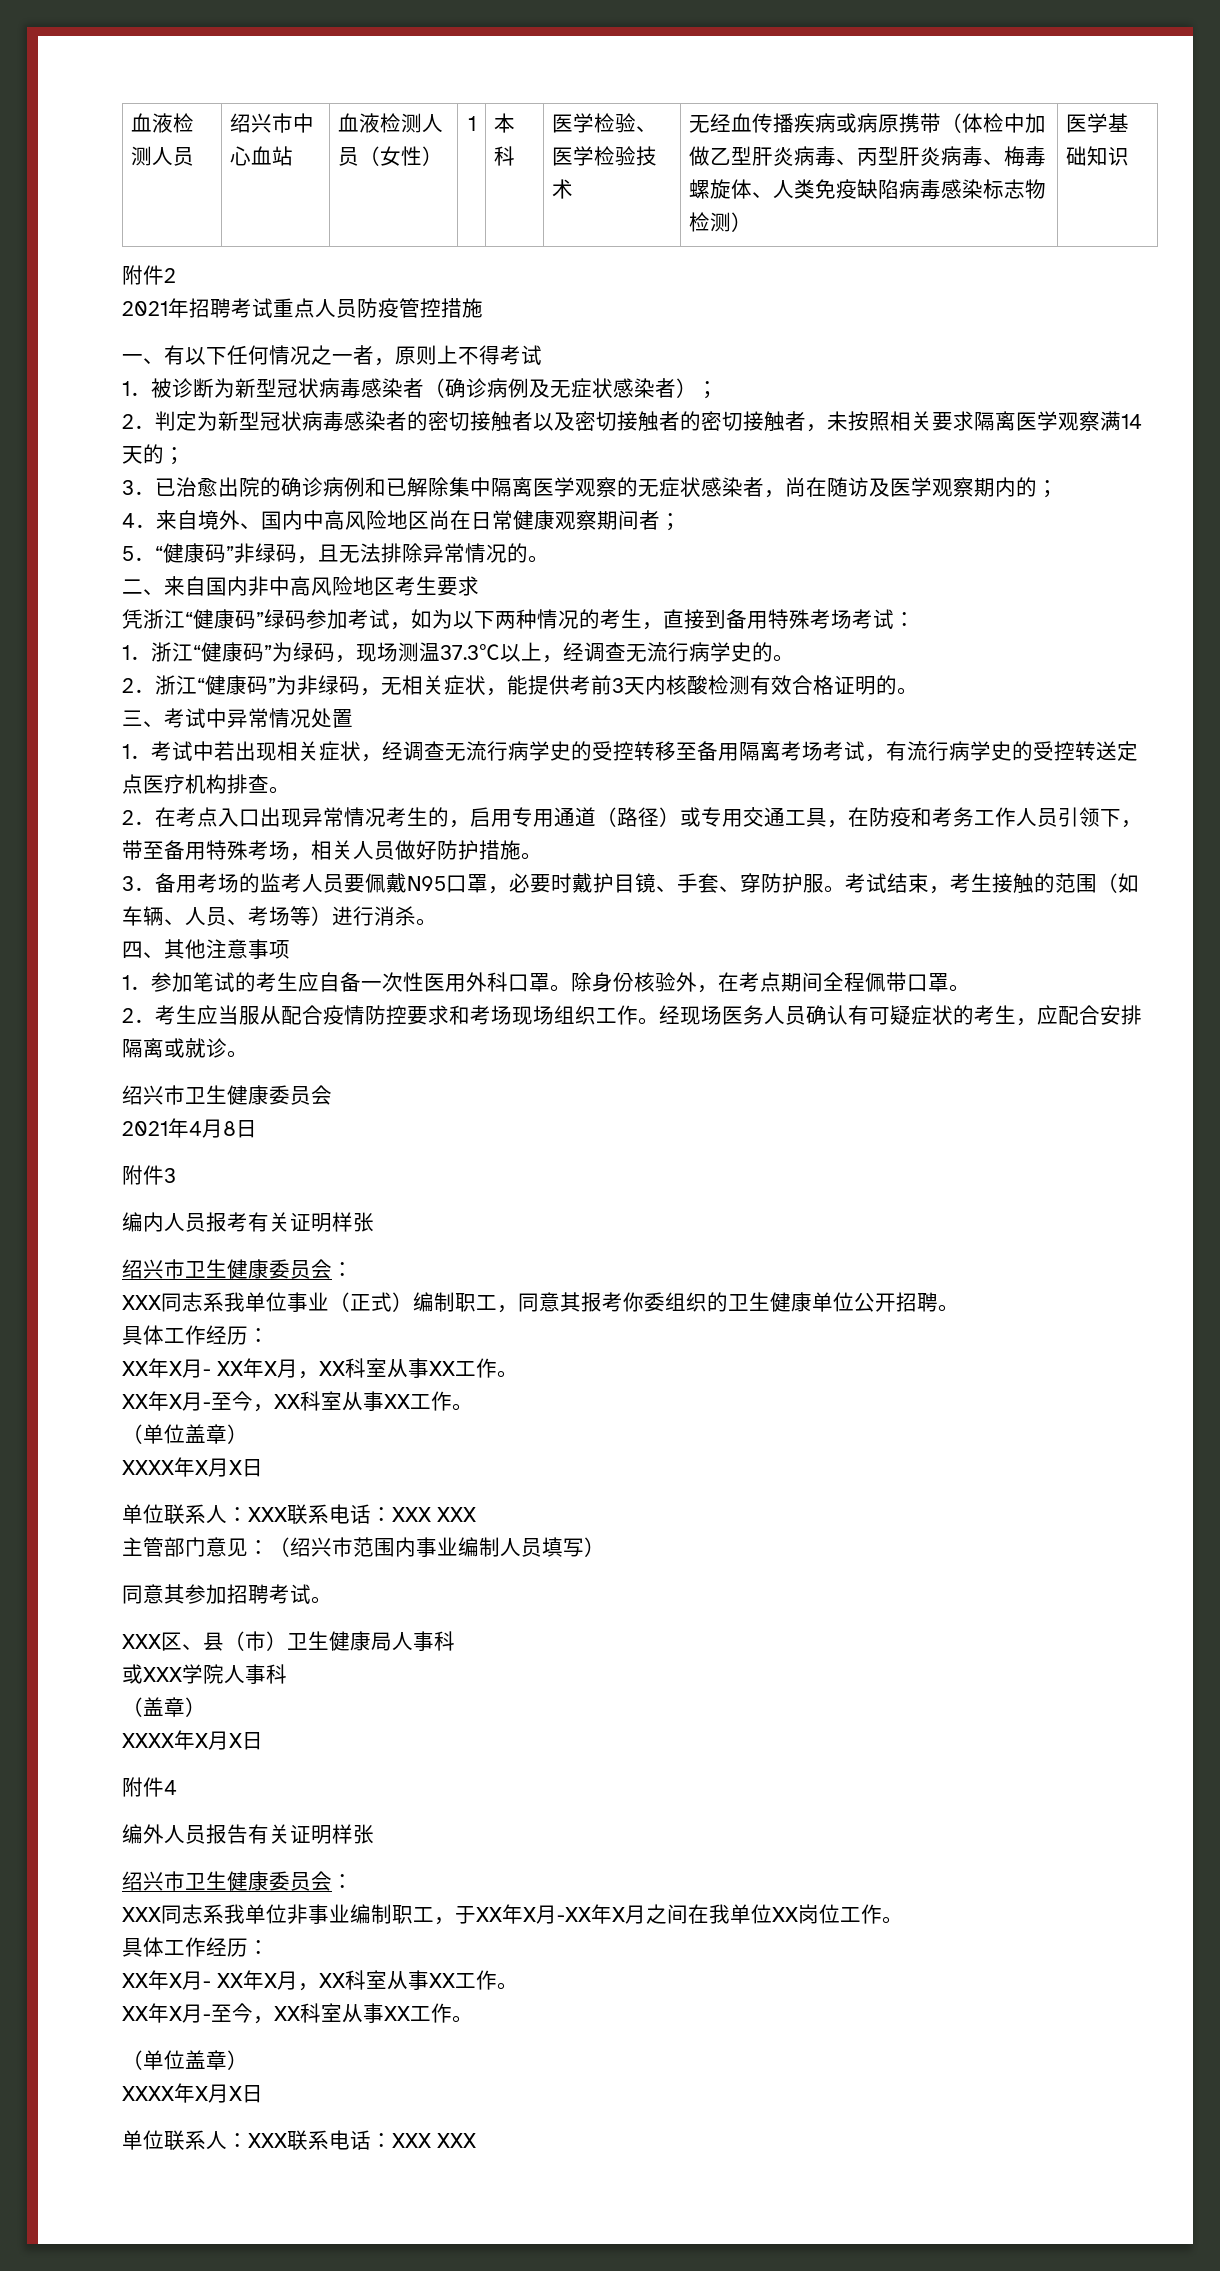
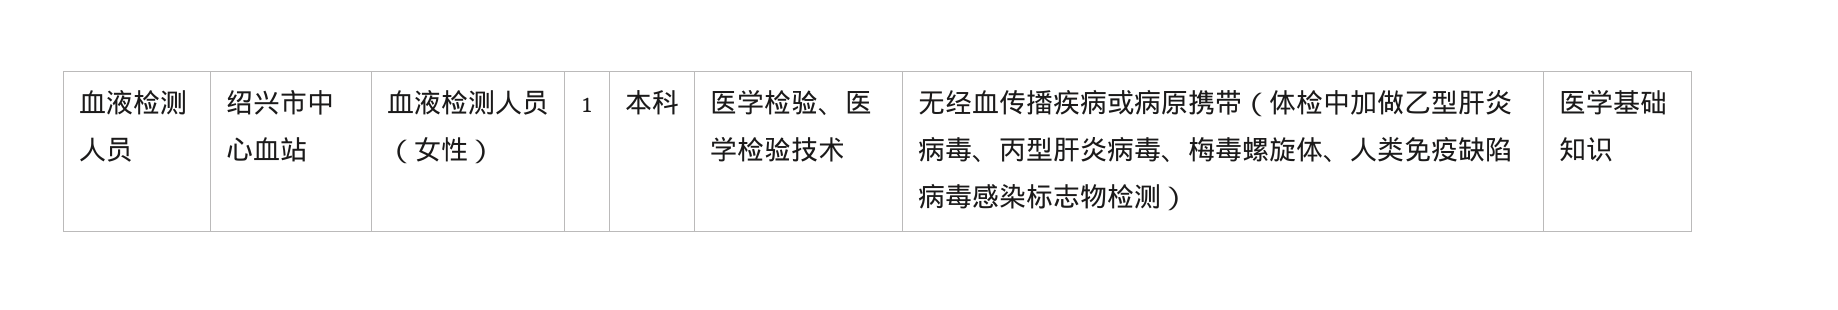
- 附件2
- 2021年招聘考试重点人员防疫管控措施
- 一、有以下任何情况之一者，原则上不得考试
- 1．被诊断为新型冠状病毒感染者（确诊病例及无症状感染者）；
- 2．判定为新型冠状病毒感染者的密切接触者以及密切接触者的密切接触者，未按照相关要求隔离医学观察满14天的；
- 3．已治愈出院的确诊病例和已解除集中隔离医学观察的无症状感染者，尚在随访及医学观察期内的；
- 4．来自境外、国内中高风险地区尚在日常健康观察期间者；
- 5．“健康码”非绿码，且无法排除异常情况的。
- 二、来自国内非中高风险地区考生要求
- 凭浙江“健康码”绿码参加考试，如为以下两种情况的考生，直接到备用特殊考场考试：
- 1．浙江“健康码”为绿码，现场测温37.3℃以上，经调查无流行病学史的。
- 2．浙江“健康码”为非绿码，无相关症状，能提供考前3天内核酸检测有效合格证明的。
- 三、考试中异常情况处置
- 1．考试中若出现相关症状，经调查无流行病学史的受控转移至备用隔离考场考试，有流行病学史的受控转送定点医疗机构排查。
- 2．在考点入口出现异常情况考生的，启用专用通道（路径）或专用交通工具，在防疫和考务工作人员引领下，带至备用特殊考场，相关人员做好防护措施。
- 3．备用考场的监考人员要佩戴N95口罩，必要时戴护目镜、手套、穿防护服。考试结束，考生接触的范围（如车辆、人员、考场等）进行消杀。
- 四、其他注意事项
- 1．参加笔试的考生应自备一次性医用外科口罩。除身份核验外，在考点期间全程佩带口罩。
- 2．考生应当服从配合疫情防控要求和考场现场组织工作。经现场医务人员确认有可疑症状的考生，应配合安排隔离或就诊。
- 绍兴市卫生健康委员会
- 2021年4月8日
- 附件3
- 编内人员报考有关证明样张
- 绍兴市卫生健康委员会：
- XXX同志系我单位事业（正式）编制职工，同意其报考你委组织的卫生健康单位公开招聘。
- 具体工作经历：
- XX年X月- XX年X月，XX科室从事XX工作。
- XX年X月-至今，XX科室从事XX工作。
- （单位盖章）
- XXXX年X月X日
- 单位联系人：XXX联系电话：XXX XXX
- 主管部门意见：（绍兴市范围内事业编制人员填写）
- 同意其参加招聘考试。
- XXX区、县（市）卫生健康局人事科
- 或XXX学院人事科
- （盖章）
- XXXX年X月X日
- 附件4
- 编外人员报告有关证明样张
- 绍兴市卫生健康委员会：
- XXX同志系我单位非事业编制职工，于XX年X月-XX年X月之间在我单位XX岗位工作。
- 具体工作经历：
- XX年X月- XX年X月，XX科室从事XX工作。
- XX年X月-至今，XX科室从事XX工作。
- （单位盖章）
- XXXX年X月X日
- 单位联系人：XXX联系电话：XXX XXX

